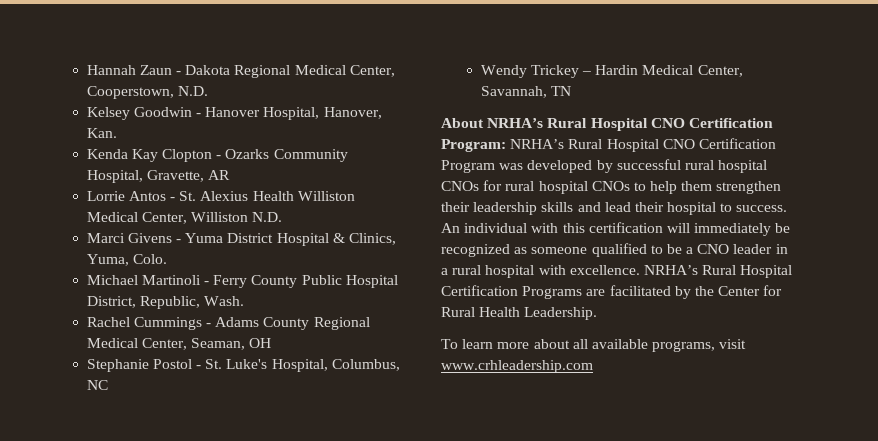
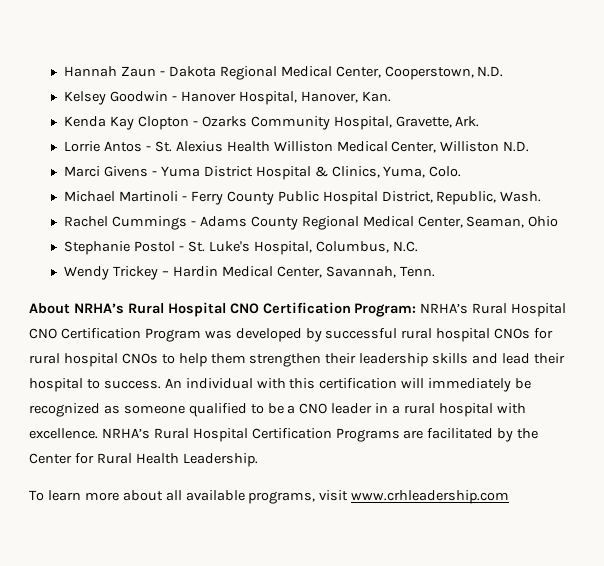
- Kenda Kay Clopton - Ozarks Community Hospital, Gravette, AR
+ Kenda Kay Clopton - Ozarks Community Hospital, Gravette, Ark.
- Rachel Cummings - Adams County Regional Medical Center, Seaman, OH
+ Rachel Cummings - Adams County Regional Medical Center, Seaman, Ohio
- Stephanie Postol - St. Luke's Hospital, Columbus, NC
+ Stephanie Postol - St. Luke's Hospital, Columbus, N.C.
- Wendy Trickey – Hardin Medical Center, Savannah, TN
+ Wendy Trickey – Hardin Medical Center, Savannah, Tenn.

